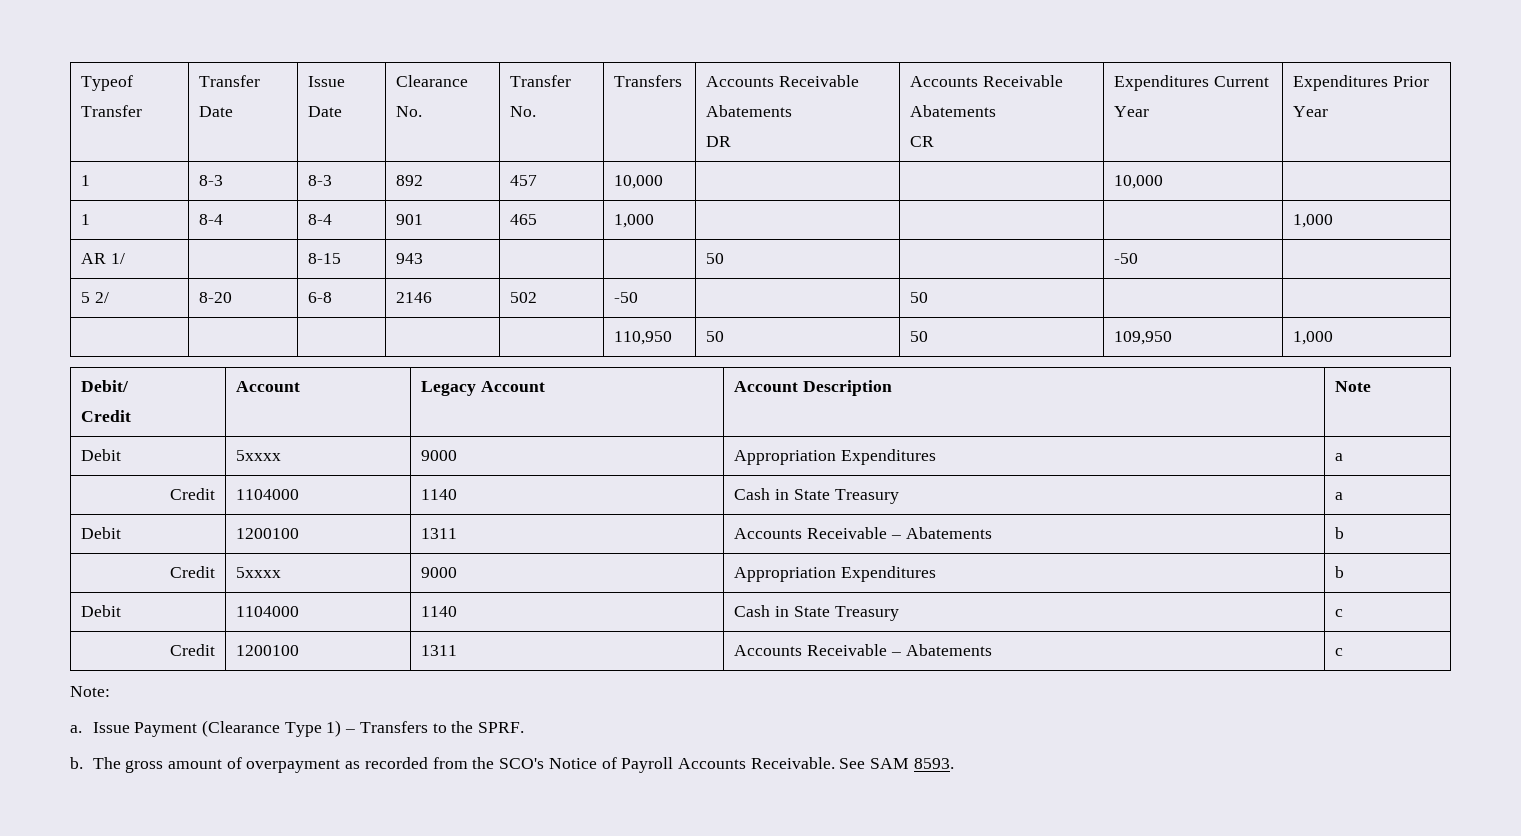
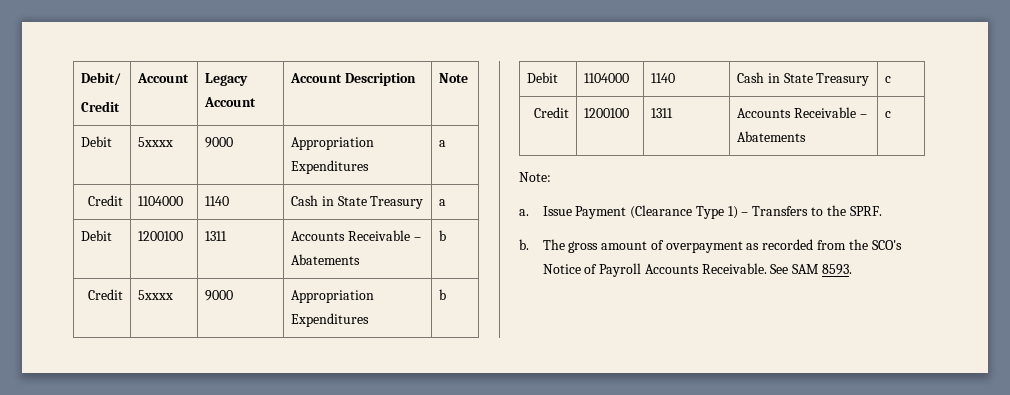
- Typeof Transfer | Transfer Date | Issue Date | Clearance No. | Transfer No. | Transfers | Accounts Receivable Abatements
- DR | Accounts Receivable Abatements
- CR | Expenditures Current Year | Expenditures Prior Year
- 1 | 8-3 | 8-3 | 892 | 457 | 10,000 | | | 10,000 |
- 1 | 8-4 | 8-4 | 901 | 465 | 1,000 | | | | 1,000
- AR 1/ | | 8-15 | 943 | | | 50 | | -50 |
- 5 2/ | 8-20 | 6-8 | 2146 | 502 | -50 | | 50 | |
- | | | | | 110,950 | 50 | 50 | 109,950 | 1,000

